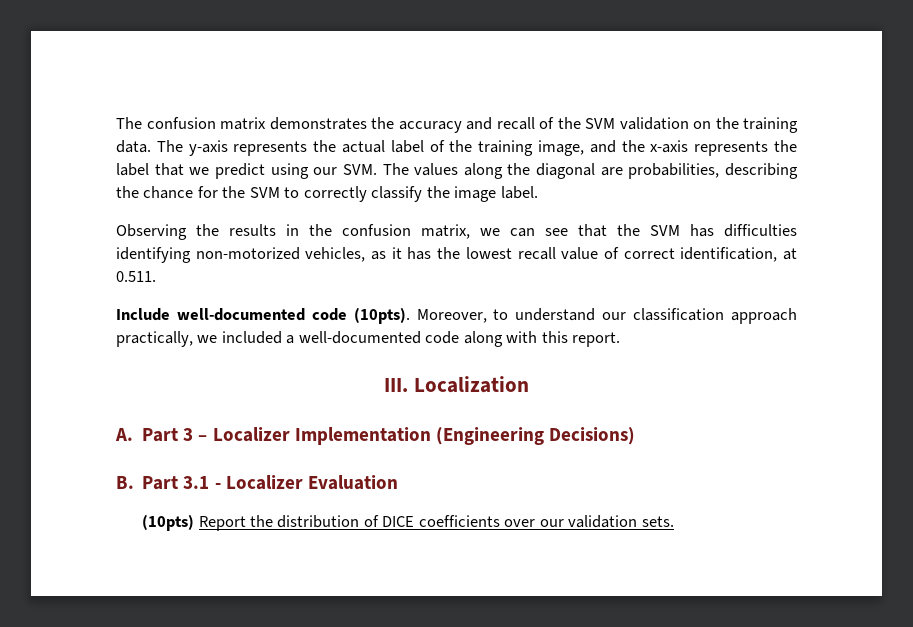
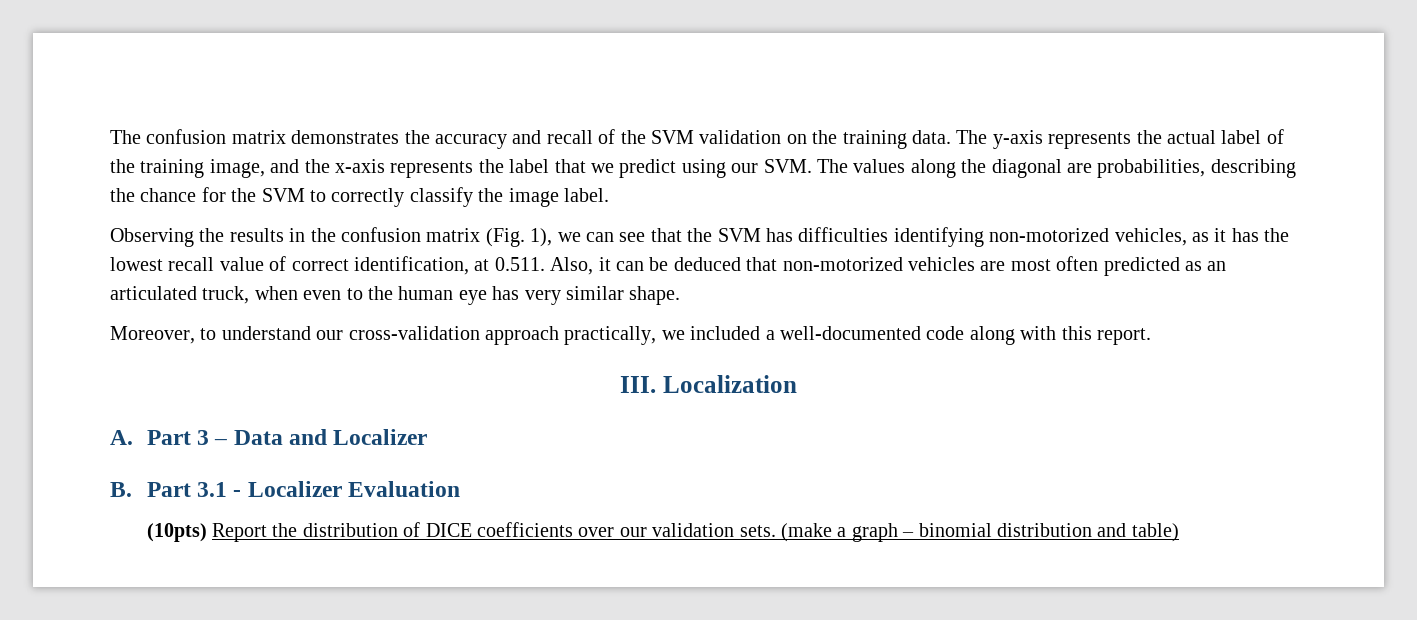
- Observing the results in the confusion matrix, we can see that the SVM has difficulties identifying non-motorized vehicles, as it has the lowest recall value of correct identification, at 0.511.
- Include well-documented code (10pts). Moreover, to understand our classification approach practically, we included a well-documented code along with this report.
+ Observing the results in the confusion matrix (Fig. 1), we can see that the SVM has difficulties identifying non-motorized vehicles, as it has the lowest recall value of correct identification, at 0.511. Also, it can be deduced that non-motorized vehicles are most often predicted as an articulated truck, when even to the human eye has very similar shape.
+ Moreover, to understand our cross-validation approach practically, we included a well-documented code along with this report.
- A. Part 3 – Localizer Implementation (Engineering Decisions)
+ A. Part 3 – Data and Localizer
+ (make a graph – binomial distribution and table)

